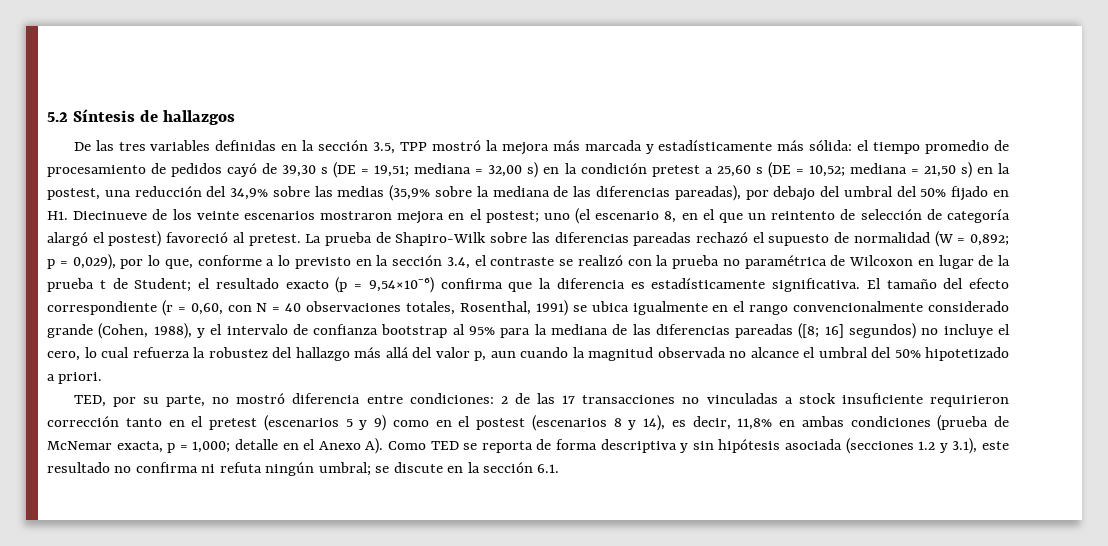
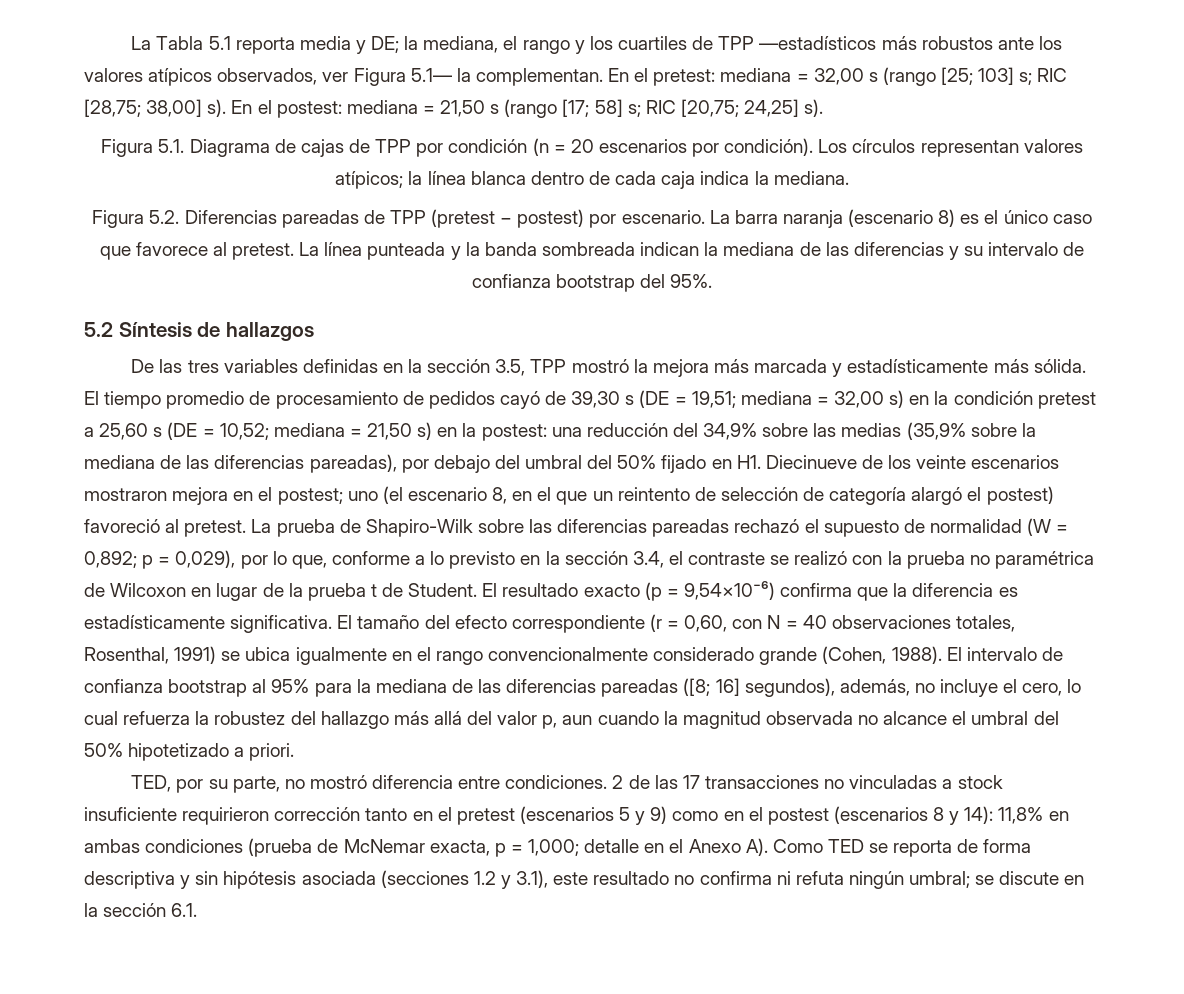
+ La Tabla 5.1 reporta media y DE; la mediana, el rango y los cuartiles de TPP —estadísticos más robustos ante los valores atípicos observados, ver Figura 5.1— la complementan. En el pretest: mediana = 32,00 s (rango [25; 103] s; RIC [28,75; 38,00] s). En el postest: mediana = 21,50 s (rango [17; 58] s; RIC [20,75; 24,25] s).
+ Figura 5.1. Diagrama de cajas de TPP por condición (n = 20 escenarios por condición). Los círculos representan valores atípicos; la línea blanca dentro de cada caja indica la mediana.
+ Figura 5.2. Diferencias pareadas de TPP (pretest − postest) por escenario. La barra naranja (escenario 8) es el único caso que favorece al pretest. La línea punteada y la banda sombreada indican la mediana de las diferencias y su intervalo de confianza bootstrap del 95%.
- De las tres variables definidas en la sección 3.5, TPP mostró la mejora más marcada y estadísticamente más sólida: el tiempo promedio de procesamiento de pedidos cayó de 39,30 s (DE = 19,51;
+ De las tres variables definidas en la sección 3.5, TPP mostró la mejora más marcada y estadísticamente más sólida. El tiempo promedio de procesamiento de pedidos cayó de 39,30 s (DE = 19,51;
- mediana = 21,50 s) en la postest, una reducción del 34,9% sobre las medias (35,9% sobre la mediana de las diferencias pareadas), por debajo del umbral del 50% fijado en H1. Diecinueve de los veinte escenarios mostraron mejora en el postest;
+ mediana = 21,50 s) en la postest: una reducción del 34,9% sobre las medias (35,9% sobre la mediana de las diferencias pareadas), por debajo del umbral del 50% fijado en H1. Diecinueve de los veinte escenarios mostraron mejora en el postest;
- La prueba de Shapiro-Wilk sobre las diferencias pareadas rechazó el supuesto de normalidad (W = 0,892; p = 0,029), por lo que, conforme a lo previsto en la sección 3.4, el contraste se realizó con la prueba no paramétrica de Wilcoxon en lugar de la prueba t de Student; el resultado exacto (p = 9,54×10⁻⁶) confirma que la diferencia es estadísticamente significativa.
+ La prueba de Shapiro-Wilk sobre las diferencias pareadas rechazó el supuesto de normalidad (W = 0,892; p = 0,029), por lo que, conforme a lo previsto en la sección 3.4, el contraste se realizó con la prueba no paramétrica de Wilcoxon en lugar de la prueba t de Student. El resultado exacto (p = 9,54×10⁻⁶) confirma que la diferencia es estadísticamente significativa.
- El tamaño del efecto correspondiente (r = 0,60, con N = 40 observaciones totales, Rosenthal, 1991) se ubica igualmente en el rango convencionalmente considerado grande (Cohen, 1988), y el intervalo de confianza bootstrap al 95% para la mediana de las diferencias pareadas ([8;
+ El tamaño del efecto correspondiente (r = 0,60, con N = 40 observaciones totales, Rosenthal, 1991) se ubica igualmente en el rango convencionalmente considerado grande (Cohen, 1988). El intervalo de confianza bootstrap al 95% para la mediana de las diferencias pareadas ([8;
- 16] segundos) no incluye el cero, lo cual refuerza la robustez del hallazgo más allá del valor p, aun cuando la magnitud observada no alcance el umbral del 50% hipotetizado a priori.
+ 16] segundos), además, no incluye el cero, lo cual refuerza la robustez del hallazgo más allá del valor p, aun cuando la magnitud observada no alcance el umbral del 50% hipotetizado a priori.
- TED, por su parte, no mostró diferencia entre condiciones:
+ TED, por su parte, no mostró diferencia entre condiciones.
- 2 de las 17 transacciones no vinculadas a stock insuficiente requirieron corrección tanto en el pretest (escenarios 5 y 9) como en el postest (escenarios 8 y 14), es decir, 11,8% en ambas condiciones (prueba de McNemar exacta, p = 1,000;
+ 2 de las 17 transacciones no vinculadas a stock insuficiente requirieron corrección tanto en el pretest (escenarios 5 y 9) como en el postest (escenarios 8 y 14): 11,8% en ambas condiciones (prueba de McNemar exacta, p = 1,000;

